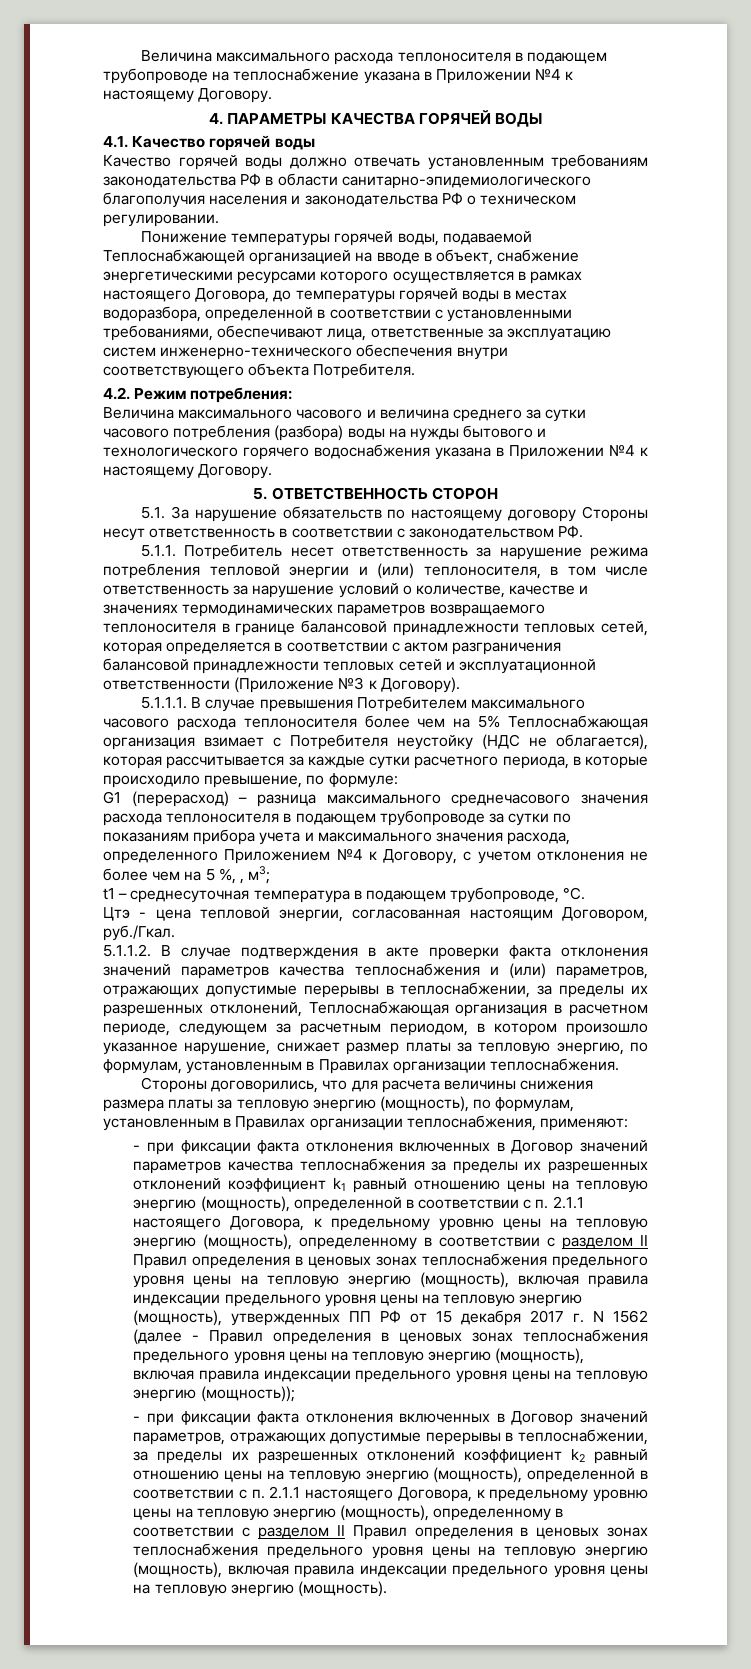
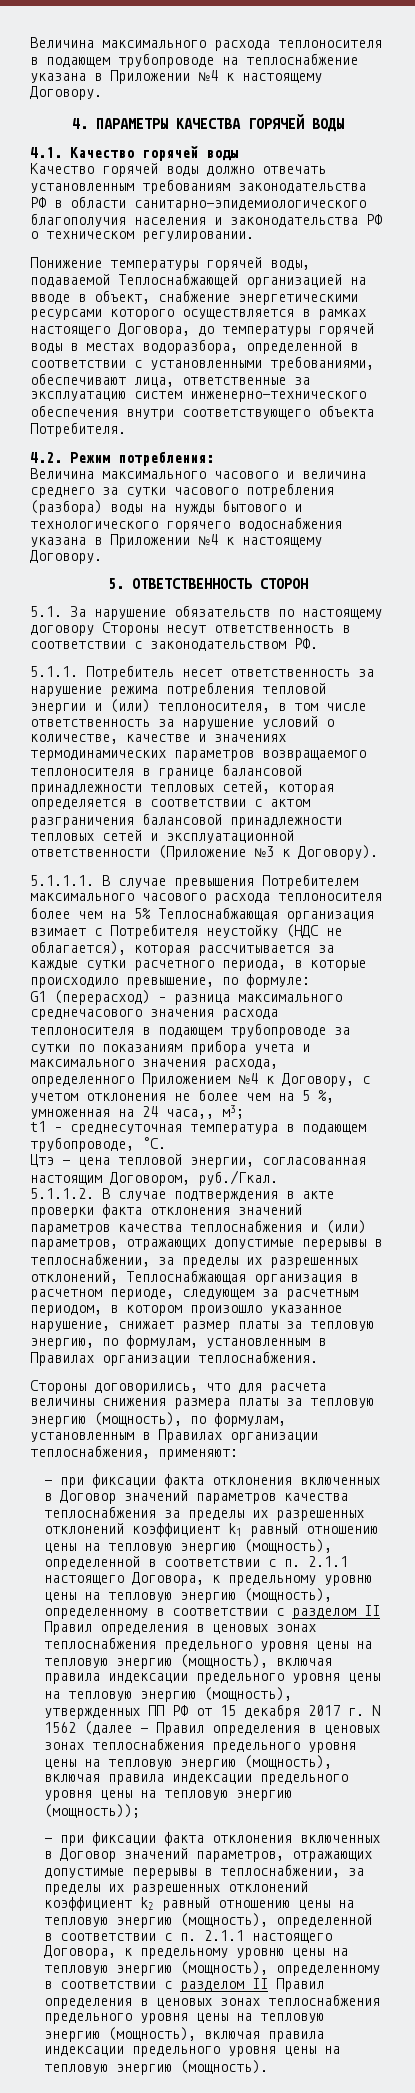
- G1 (перерасход) – разница максимального среднечасового значения расхода теплоносителя в подающем трубопроводе за сутки по показаниям прибора учета и максимального значения расхода, определенного Приложением №4 к Договору, с учетом отклонения не более чем на 5 %, , м3;
+ G1 (перерасход) – разница максимального среднечасового значения расхода теплоносителя в подающем трубопроводе за сутки по показаниям прибора учета и максимального значения расхода, определенного Приложением №4 к Договору, с учетом отклонения не более чем на 5 %, умноженная на 24 часа,, м3;

